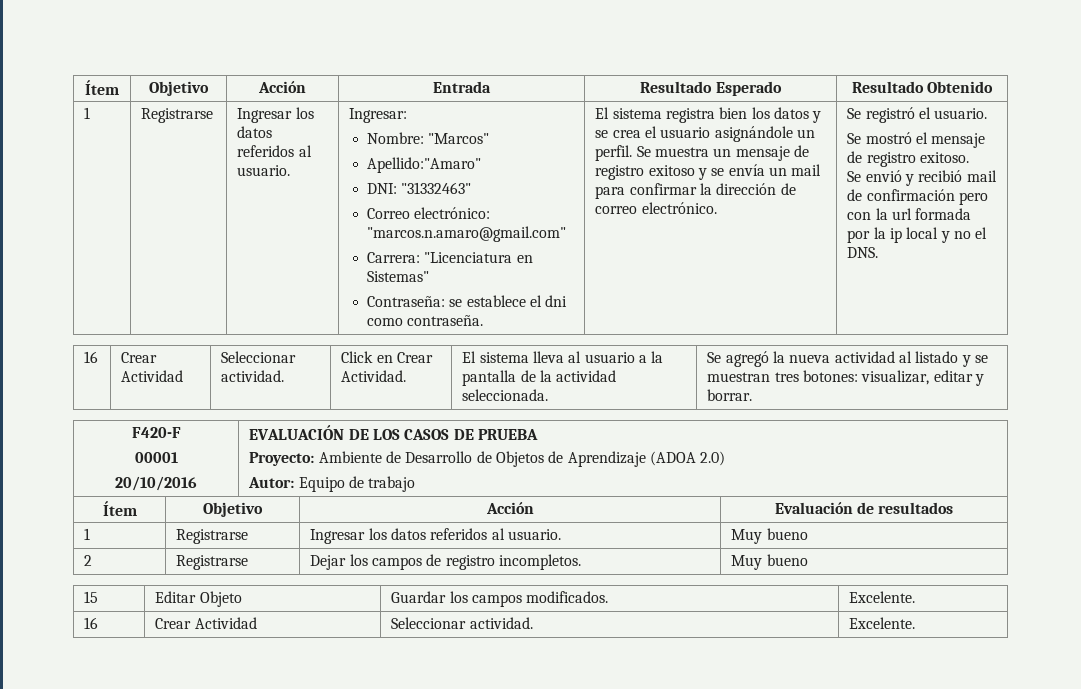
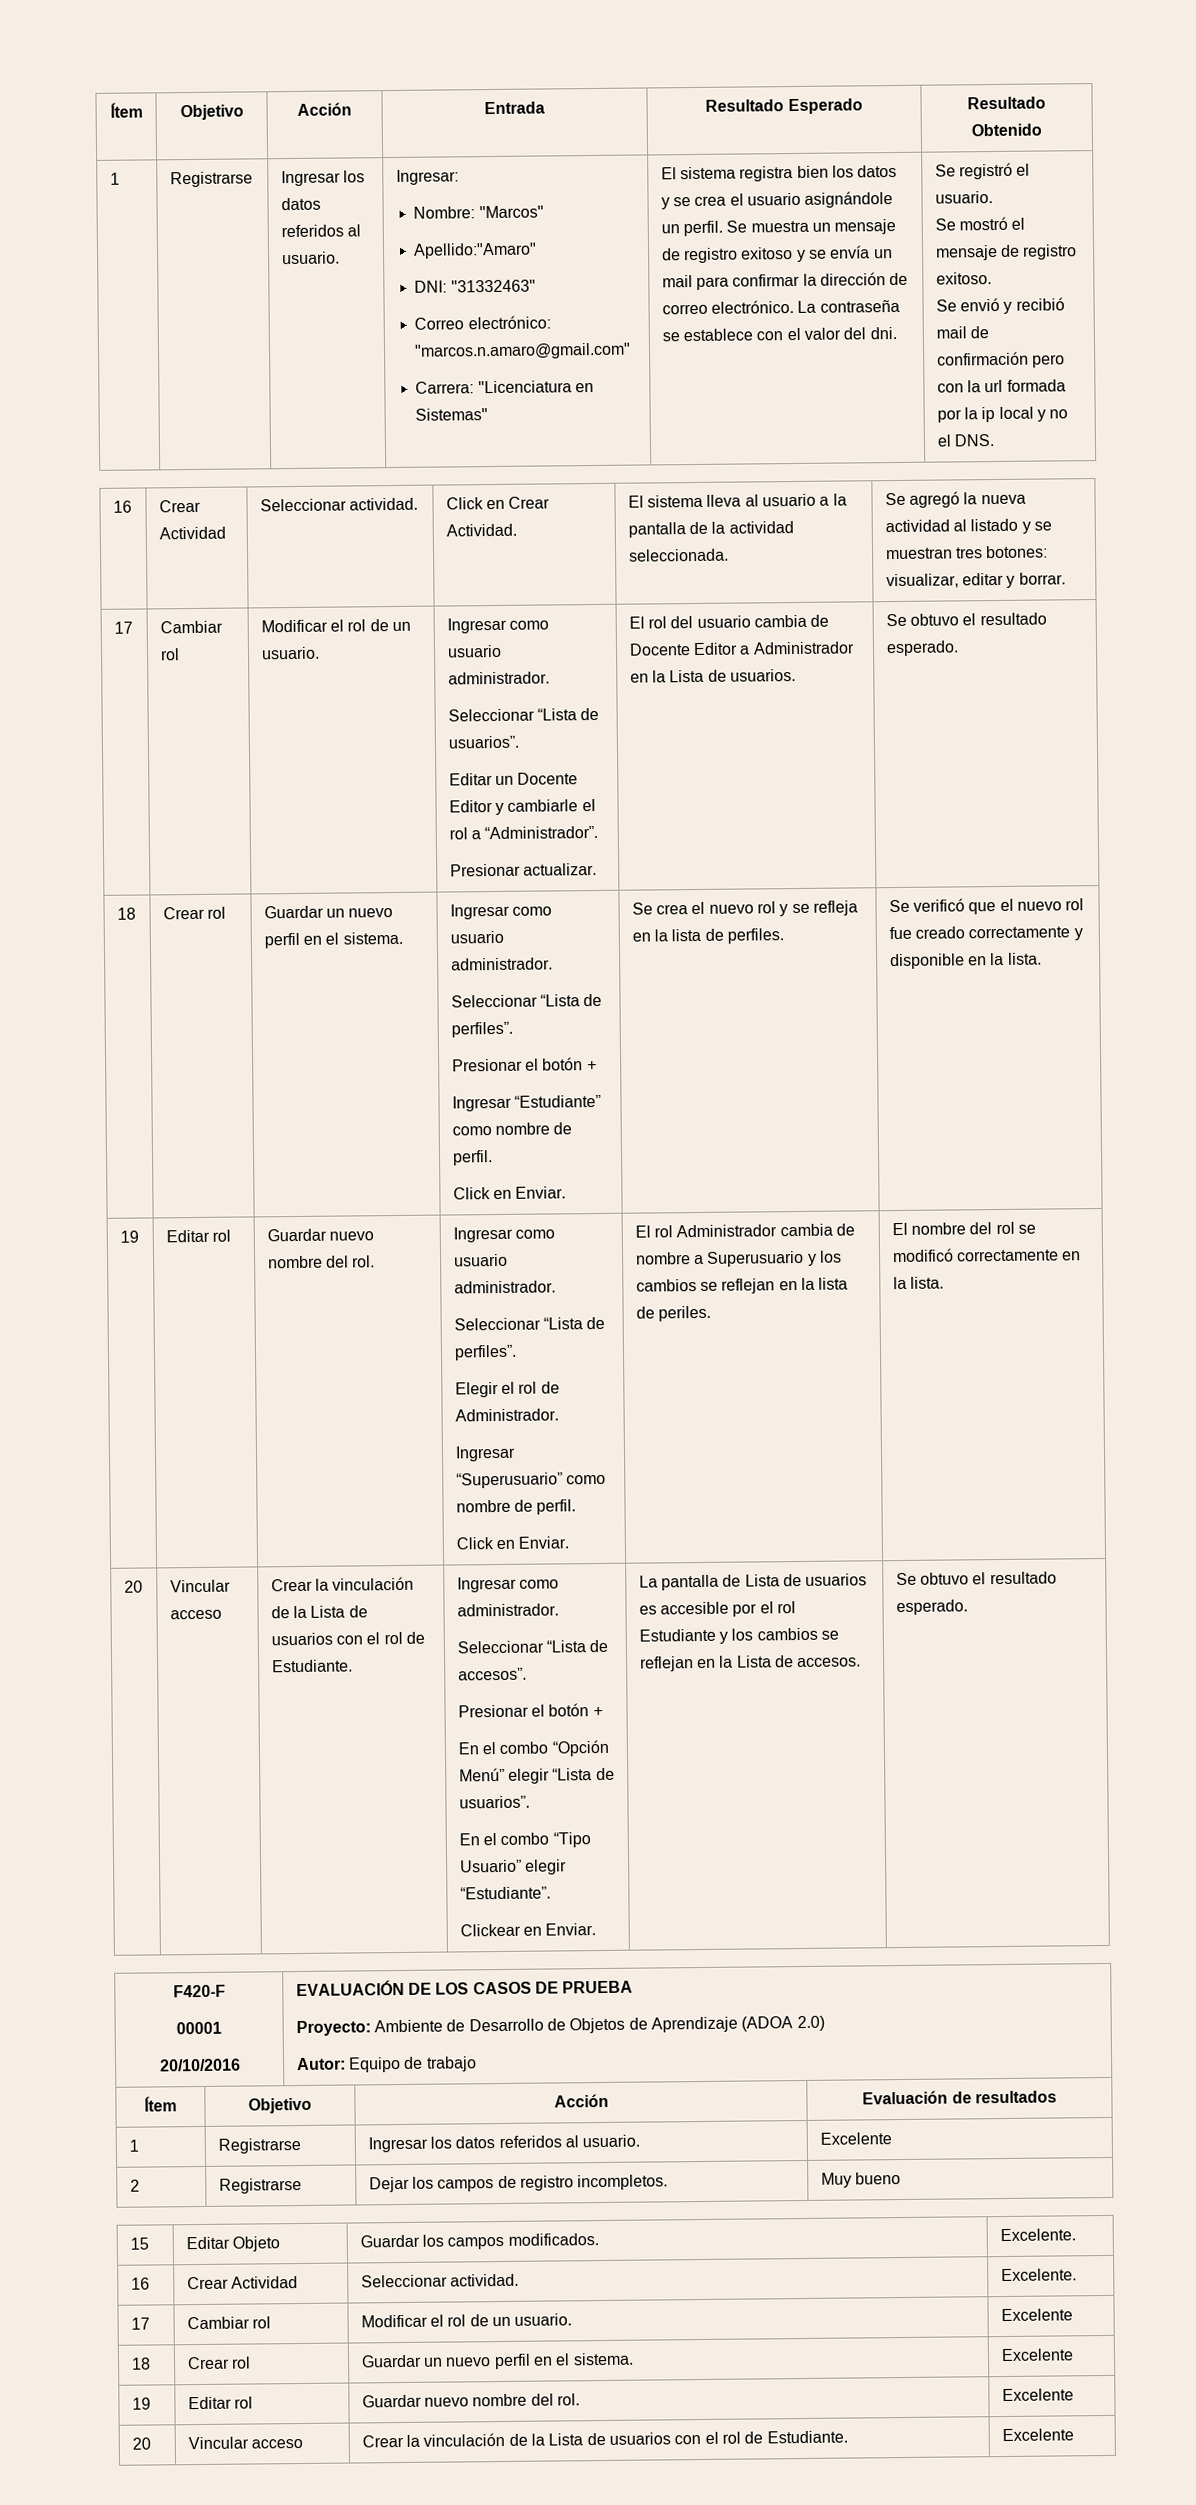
- Contraseña: se establece el dni como contraseña.
+ La contraseña se establece con el valor del dni.
+ 17 | Cambiar rol | Modificar el rol de un usuario. | Ingresar como usuario administrador.
+ Seleccionar “Lista de usuarios”.
+ Editar un Docente Editor y cambiarle el rol a “Administrador”.
+ Presionar actualizar. | El rol del usuario cambia de Docente Editor a Administrador en la Lista de usuarios. | Se obtuvo el resultado esperado.
+ 18 | Crear rol | Guardar un nuevo perfil en el sistema. | Ingresar como usuario administrador.
+ Seleccionar “Lista de perfiles”.
+ Presionar el botón +
+ Ingresar “Estudiante” como nombre de perfil.
+ Click en Enviar. | Se crea el nuevo rol y se refleja en la lista de perfiles. | Se verificó que el nuevo rol fue creado correctamente y disponible en la lista.
+ 19 | Editar rol | Guardar nuevo nombre del rol. | Ingresar como usuario administrador.
+ Seleccionar “Lista de perfiles”.
+ Elegir el rol de Administrador.
+ Ingresar “Superusuario” como nombre de perfil.
+ Click en Enviar. | El rol Administrador cambia de nombre a Superusuario y los cambios se reflejan en la lista de periles. | El nombre del rol se modificó correctamente en la lista.
+ 20 | Vincular acceso | Crear la vinculación de la Lista de usuarios con el rol de Estudiante. | Ingresar como administrador.
+ Seleccionar “Lista de accesos”.
+ Presionar el botón +
+ En el combo “Opción Menú” elegir “Lista de usuarios”.
+ En el combo “Tipo Usuario” elegir “Estudiante”.
+ Clickear en Enviar. | La pantalla de Lista de usuarios es accesible por el rol Estudiante y los cambios se reflejan en la Lista de accesos. | Se obtuvo el resultado esperado.
- 1 | Registrarse | Ingresar los datos referidos al usuario. | Muy bueno
+ 1 | Registrarse | Ingresar los datos referidos al usuario. | Excelente
+ 17 | Cambiar rol | Modificar el rol de un usuario. | Excelente
+ 18 | Crear rol | Guardar un nuevo perfil en el sistema. | Excelente
+ 19 | Editar rol | Guardar nuevo nombre del rol. | Excelente
+ 20 | Vincular acceso | Crear la vinculación de la Lista de usuarios con el rol de Estudiante. | Excelente

